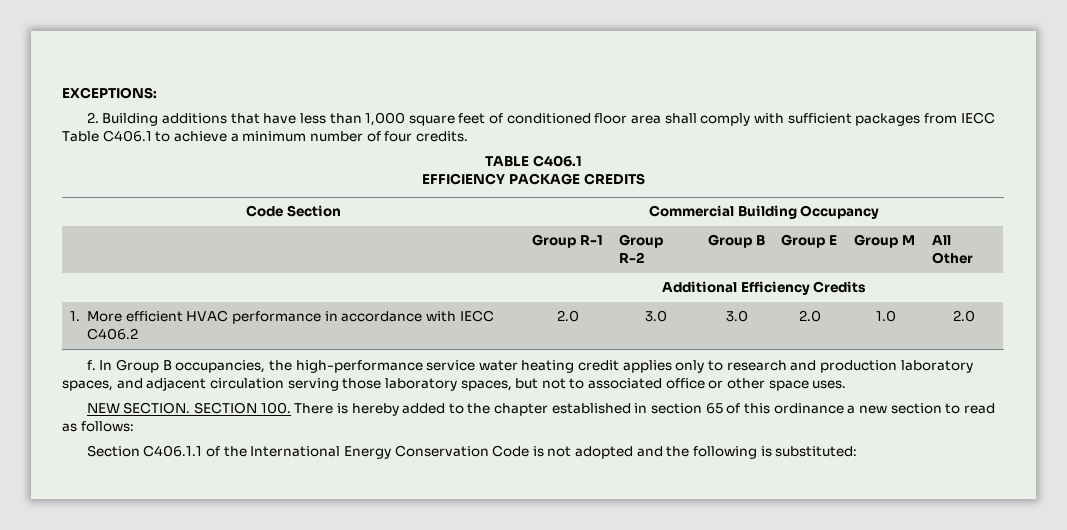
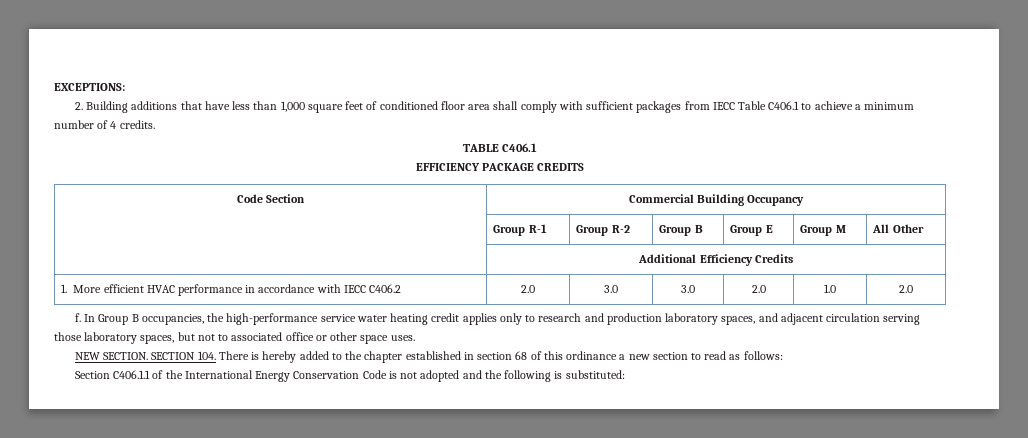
- 2. Building additions that have less than 1,000 square feet of conditioned floor area shall comply with sufficient packages from IECC Table C406.1 to achieve a minimum number of four credits.
+ 2. Building additions that have less than 1,000 square feet of conditioned floor area shall comply with sufficient packages from IECC Table C406.1 to achieve a minimum number of 4 credits.
- SECTION 100. There is hereby added to the chapter established in section 65 of this ordinance a new section to read as follows:
+ SECTION 104. There is hereby added to the chapter established in section 68 of this ordinance a new section to read as follows:

